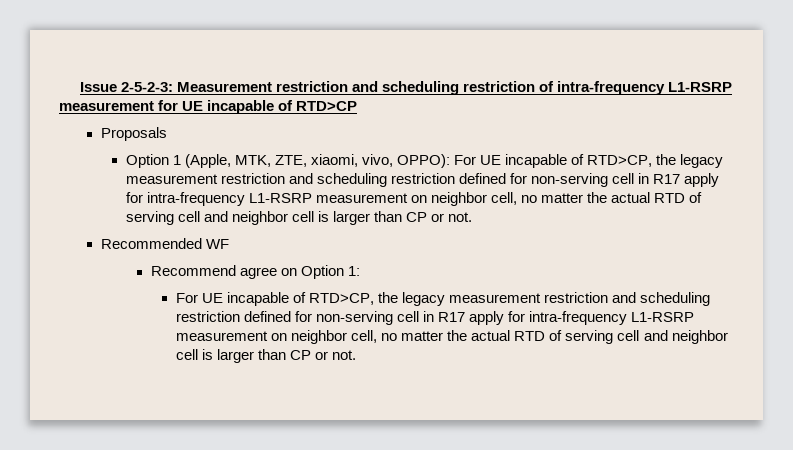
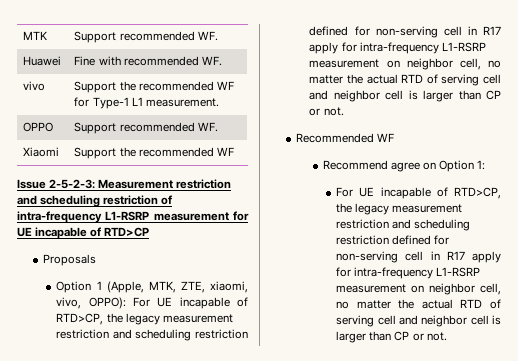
+ MTK | Support recommended WF.
+ Huawei | Fine with recommended WF.
+ vivo | Support the recommended WF for Type-1 L1 measurement.
+ OPPO | Support recommended WF.
+ Xiaomi | Support the recommended WF

